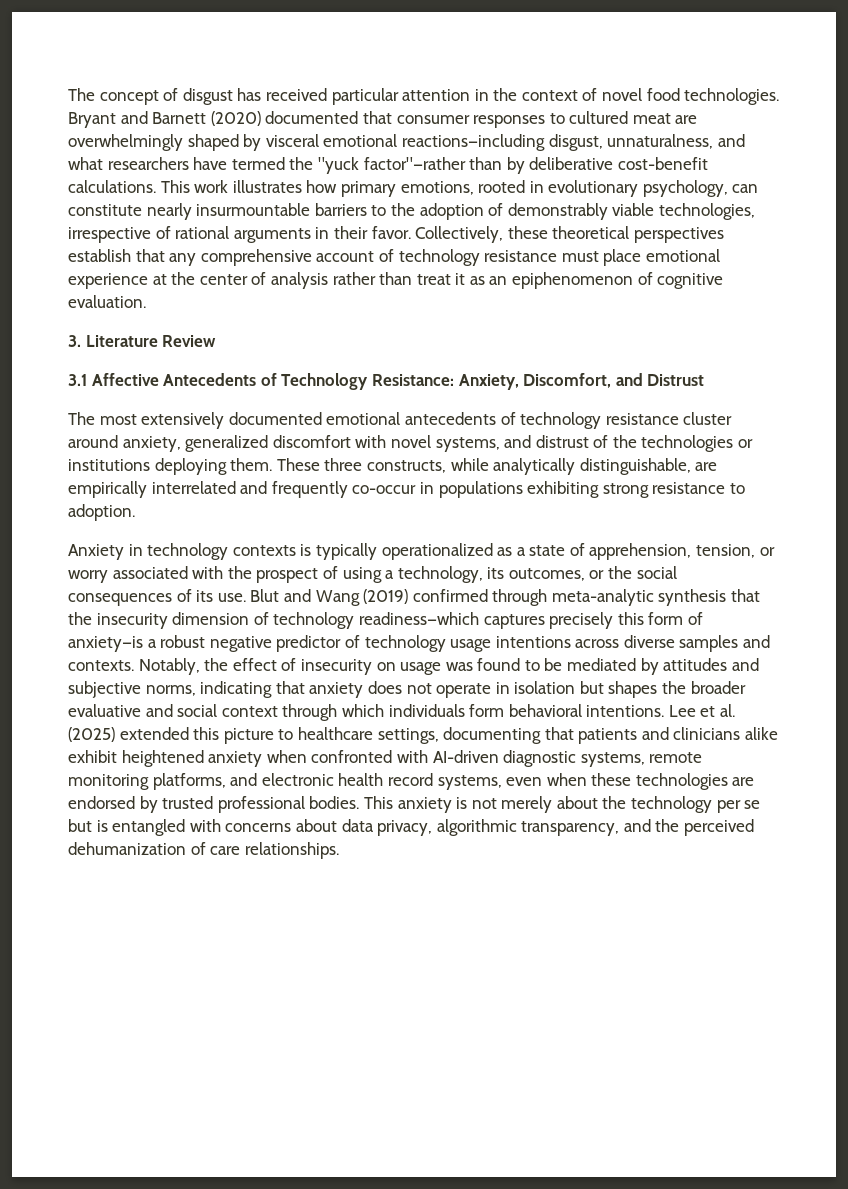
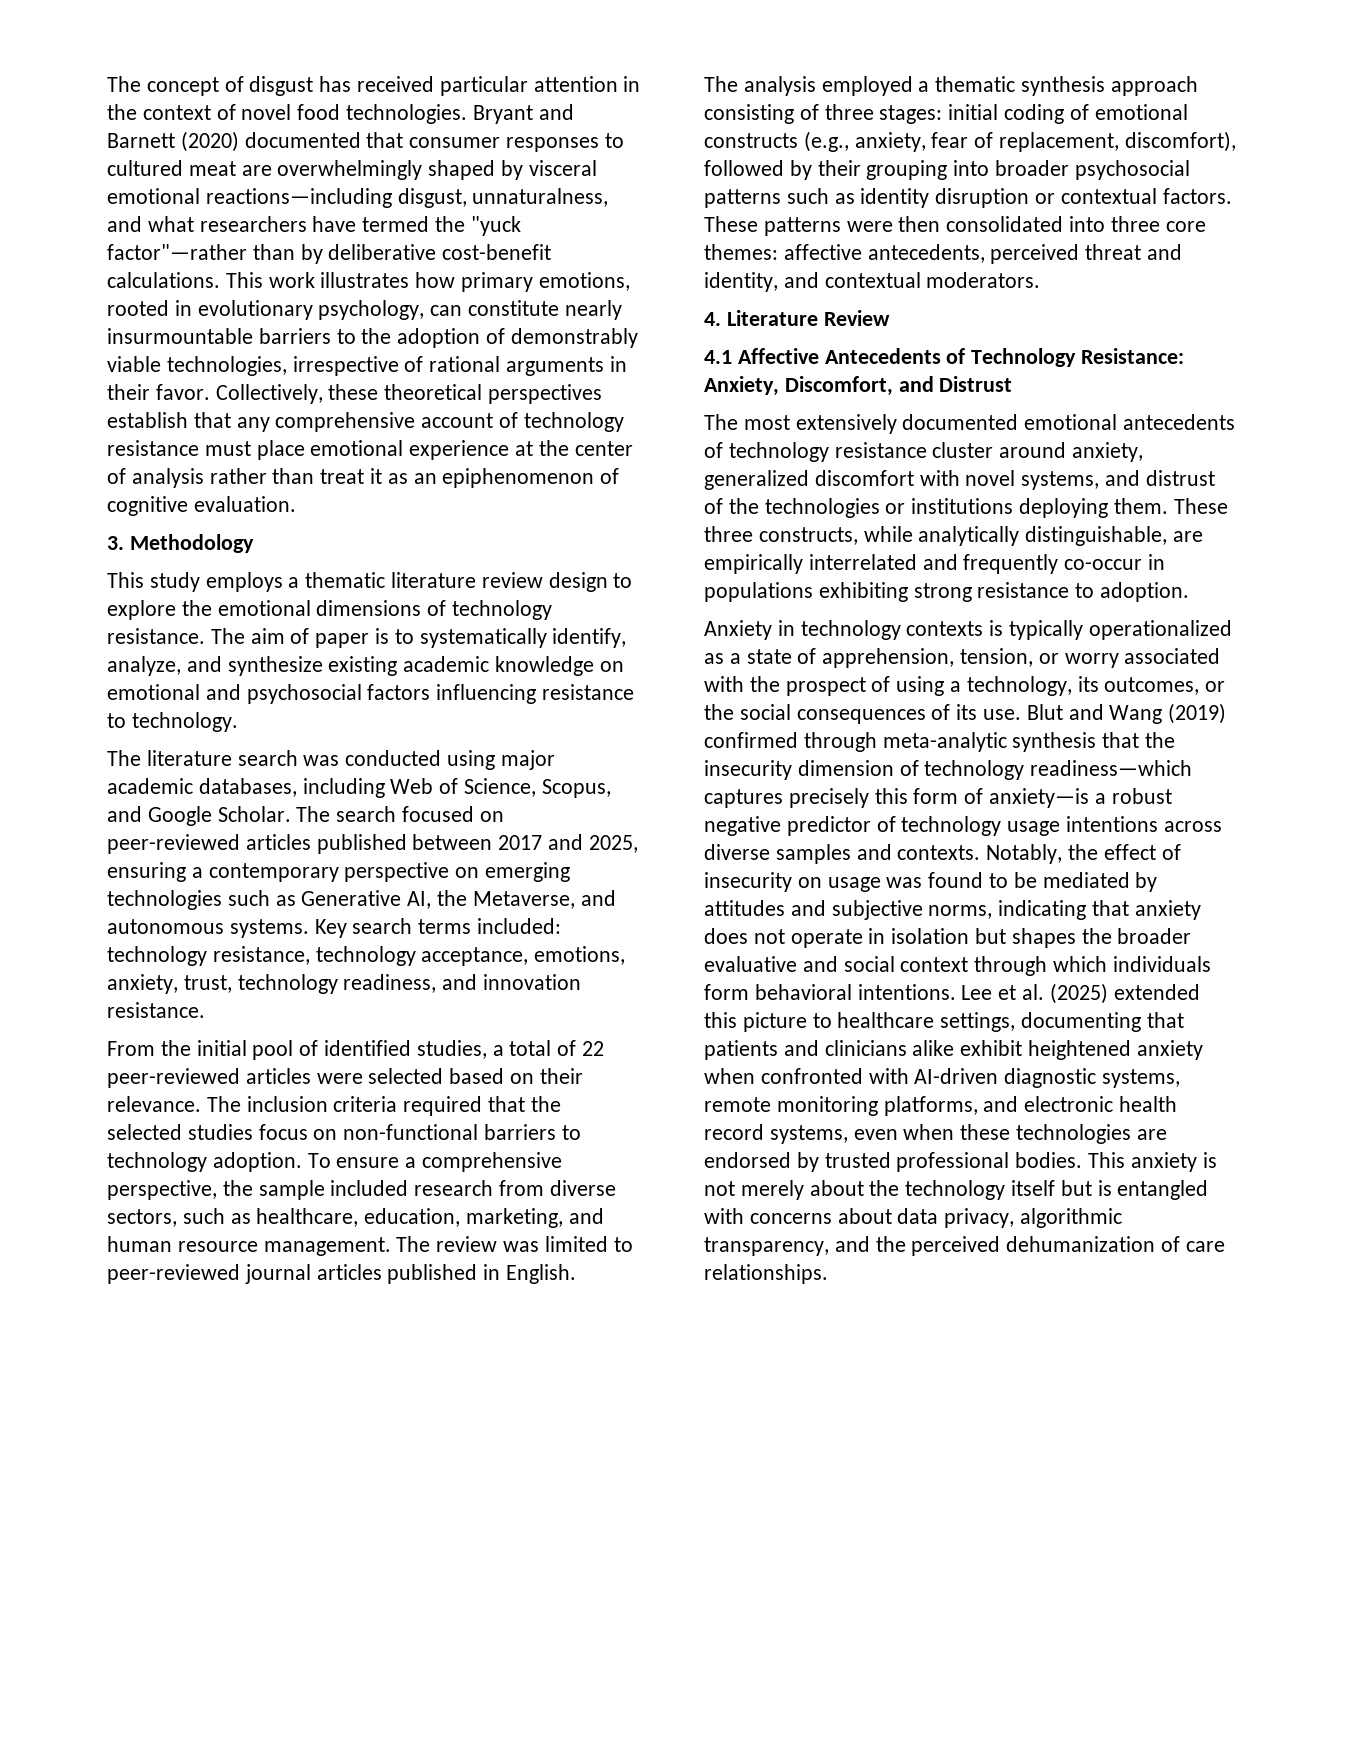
- 3. Literature Review
+ 3. Methodology
+ This study employs a thematic literature review design to explore the emotional dimensions of technology resistance. The aim of paper is to systematically identify, analyze, and synthesize existing academic knowledge on emotional and psychosocial factors influencing resistance to technology.
+ The literature search was conducted using major academic databases, including Web of Science, Scopus, and Google Scholar. The search focused on peer-reviewed articles published between 2017 and 2025, ensuring a contemporary perspective on emerging technologies such as Generative AI, the Metaverse, and autonomous systems. Key search terms included: technology resistance, technology acceptance, emotions, anxiety, trust, technology readiness, and innovation resistance.
+ From the initial pool of identified studies, a total of 22 peer-reviewed articles were selected based on their relevance. The inclusion criteria required that the selected studies focus on non-functional barriers to technology adoption. To ensure a comprehensive perspective, the sample included research from diverse sectors, such as healthcare, education, marketing, and human resource management. The review was limited to peer-reviewed journal articles published in English.
+ The analysis employed a thematic synthesis approach consisting of three stages: initial coding of emotional constructs (e.g., anxiety, fear of replacement, discomfort), followed by their grouping into broader psychosocial patterns such as identity disruption or contextual factors. These patterns were then consolidated into three core themes: affective antecedents, perceived threat and identity, and contextual moderators.
+ 4. Literature Review
- 3.1 Affective Antecedents of Technology Resistance: Anxiety, Discomfort, and Distrust
+ 4.1 Affective Antecedents of Technology Resistance: Anxiety, Discomfort, and Distrust
- This anxiety is not merely about the technology per se but is entangled with concerns about data privacy, algorithmic transparency, and the perceived dehumanization of care relationships.
+ This anxiety is not merely about the technology itself but is entangled with concerns about data privacy, algorithmic transparency, and the perceived dehumanization of care relationships.

